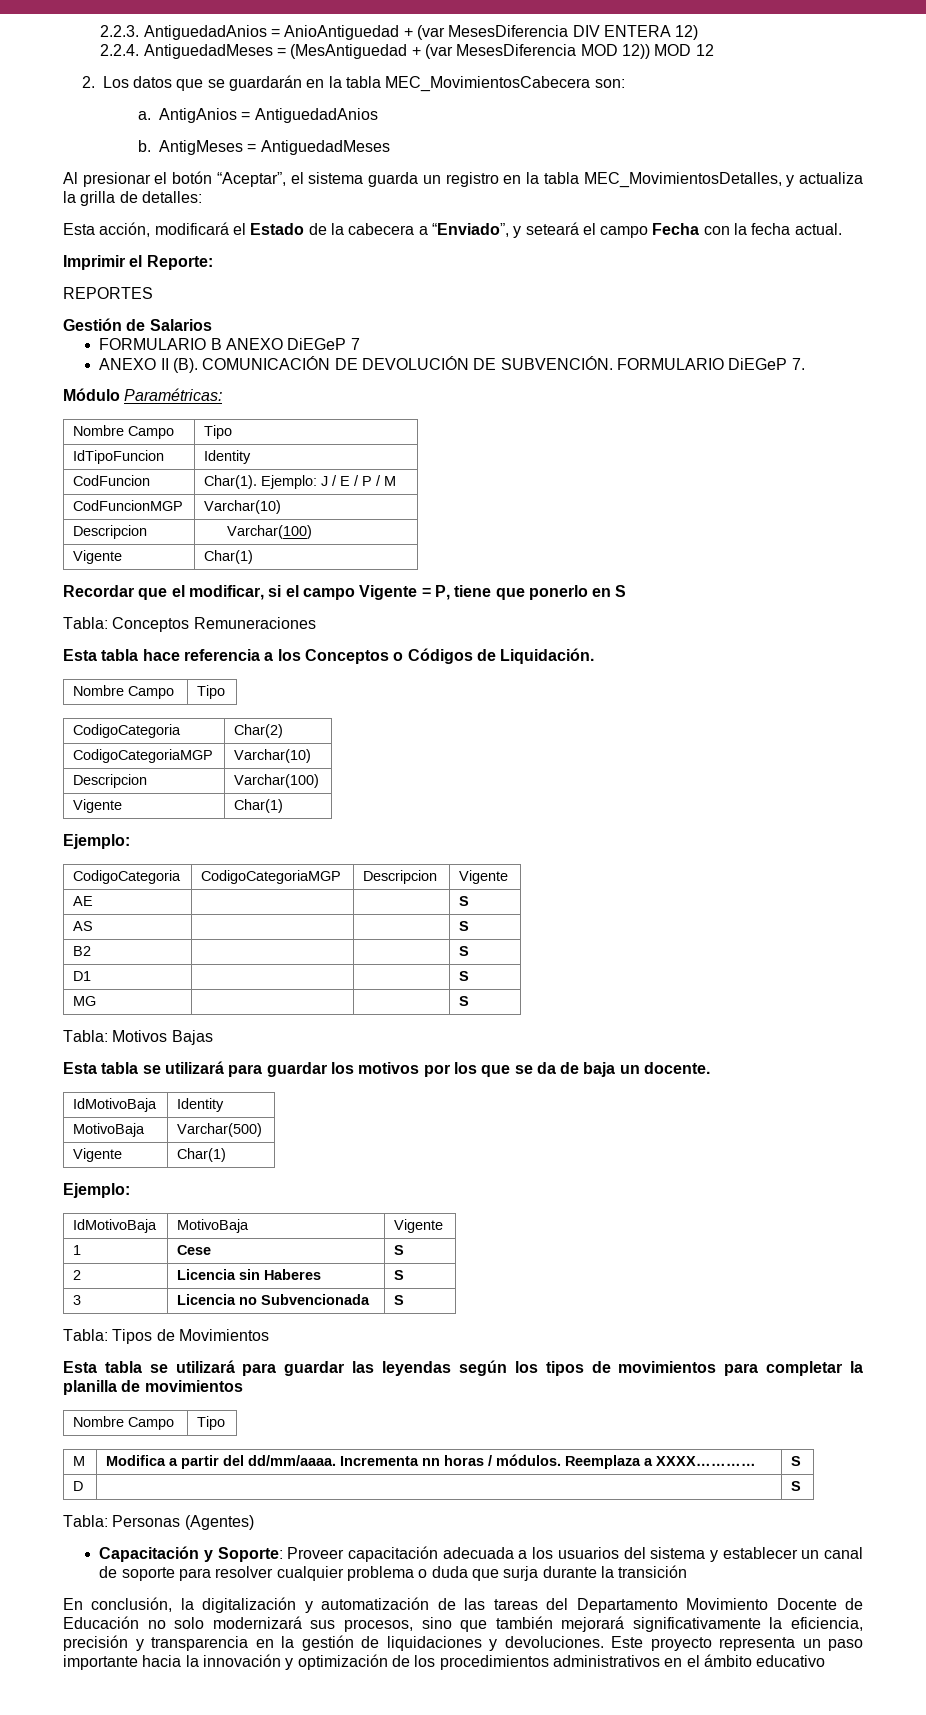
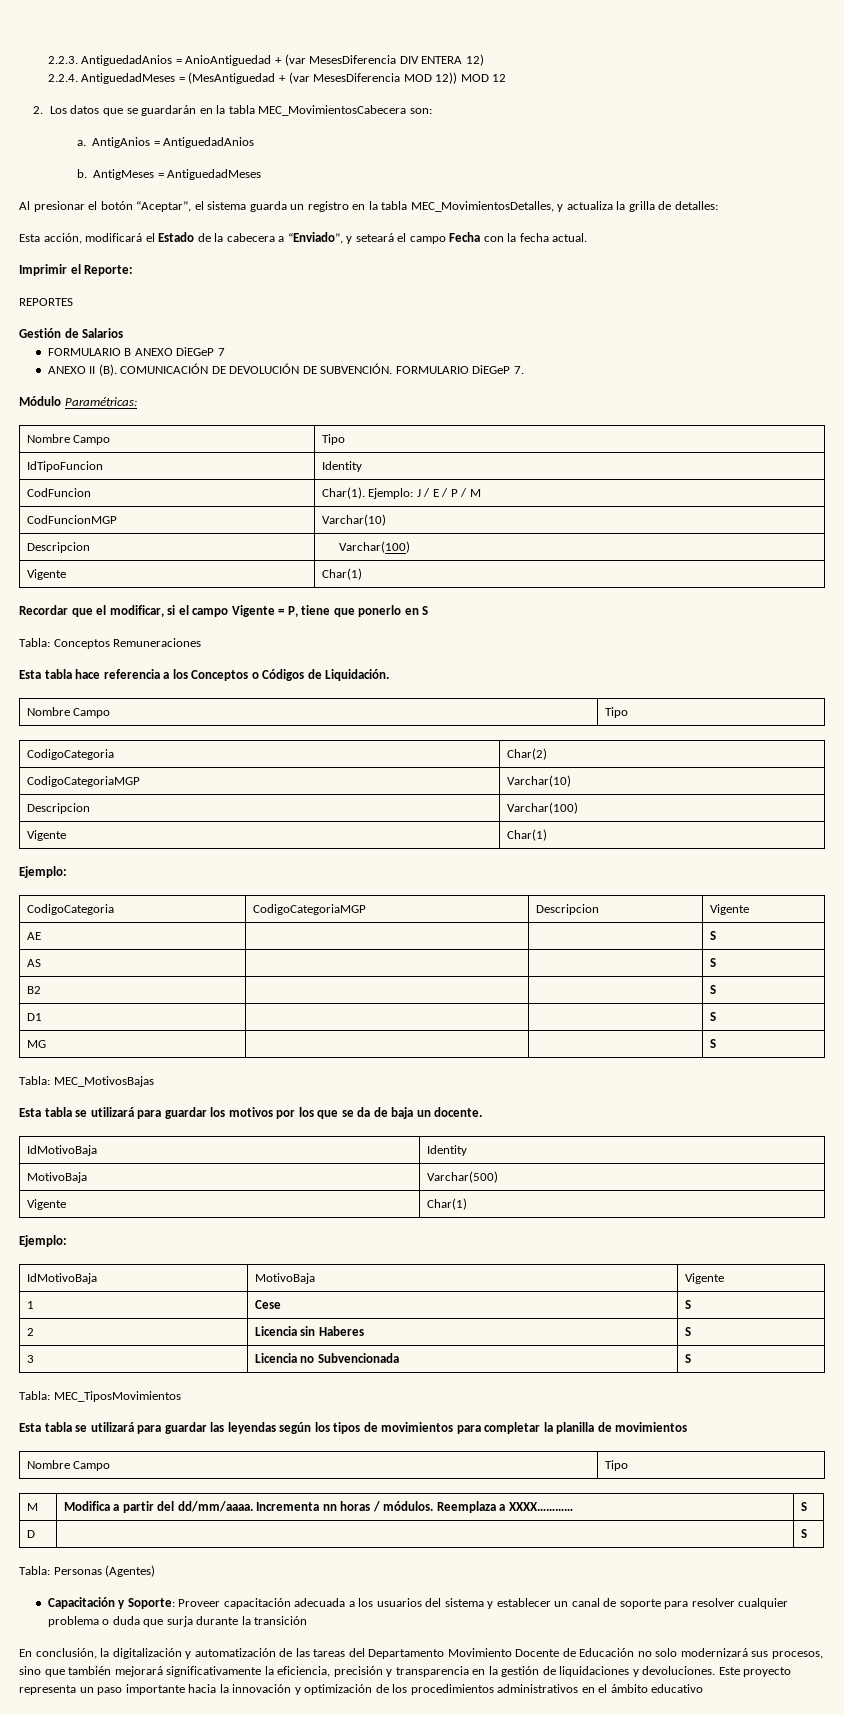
- Tabla: Motivos Bajas
+ Tabla: MEC_MotivosBajas
- Tabla: Tipos de Movimientos
+ Tabla: MEC_TiposMovimientos

